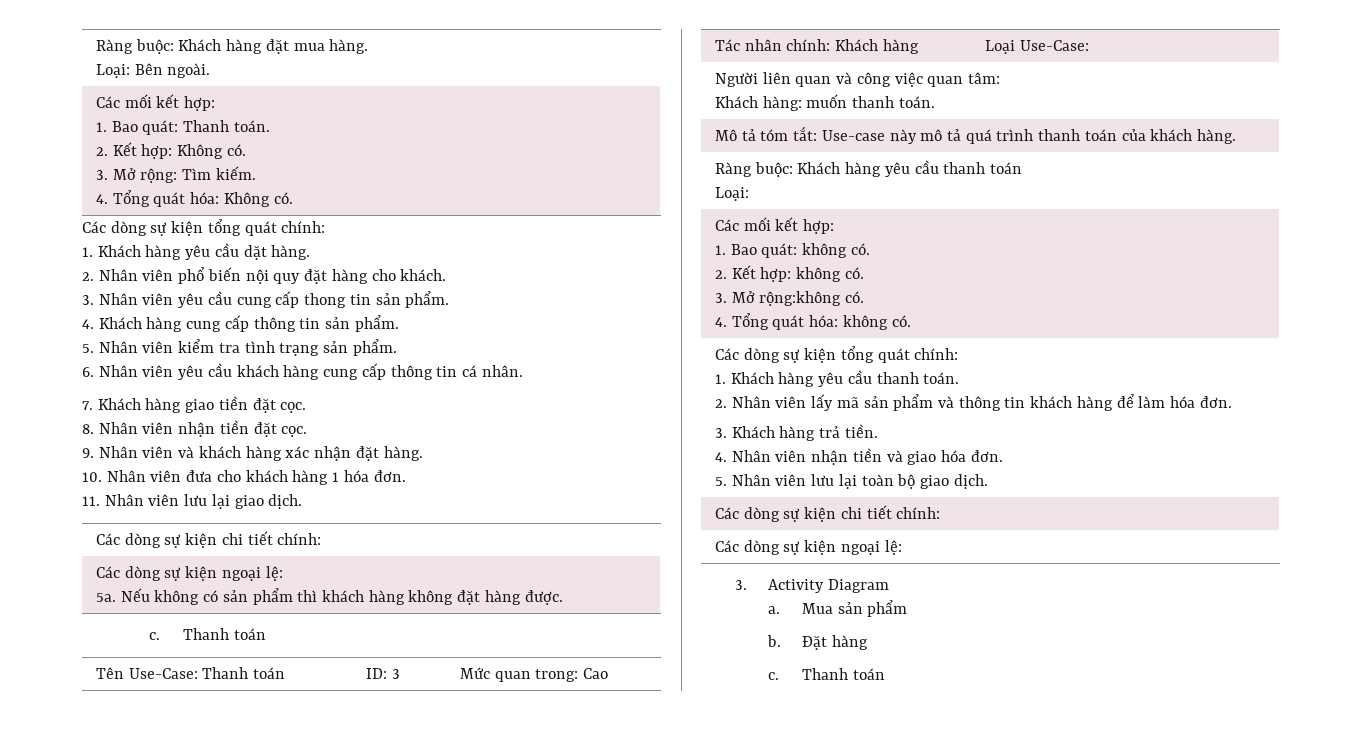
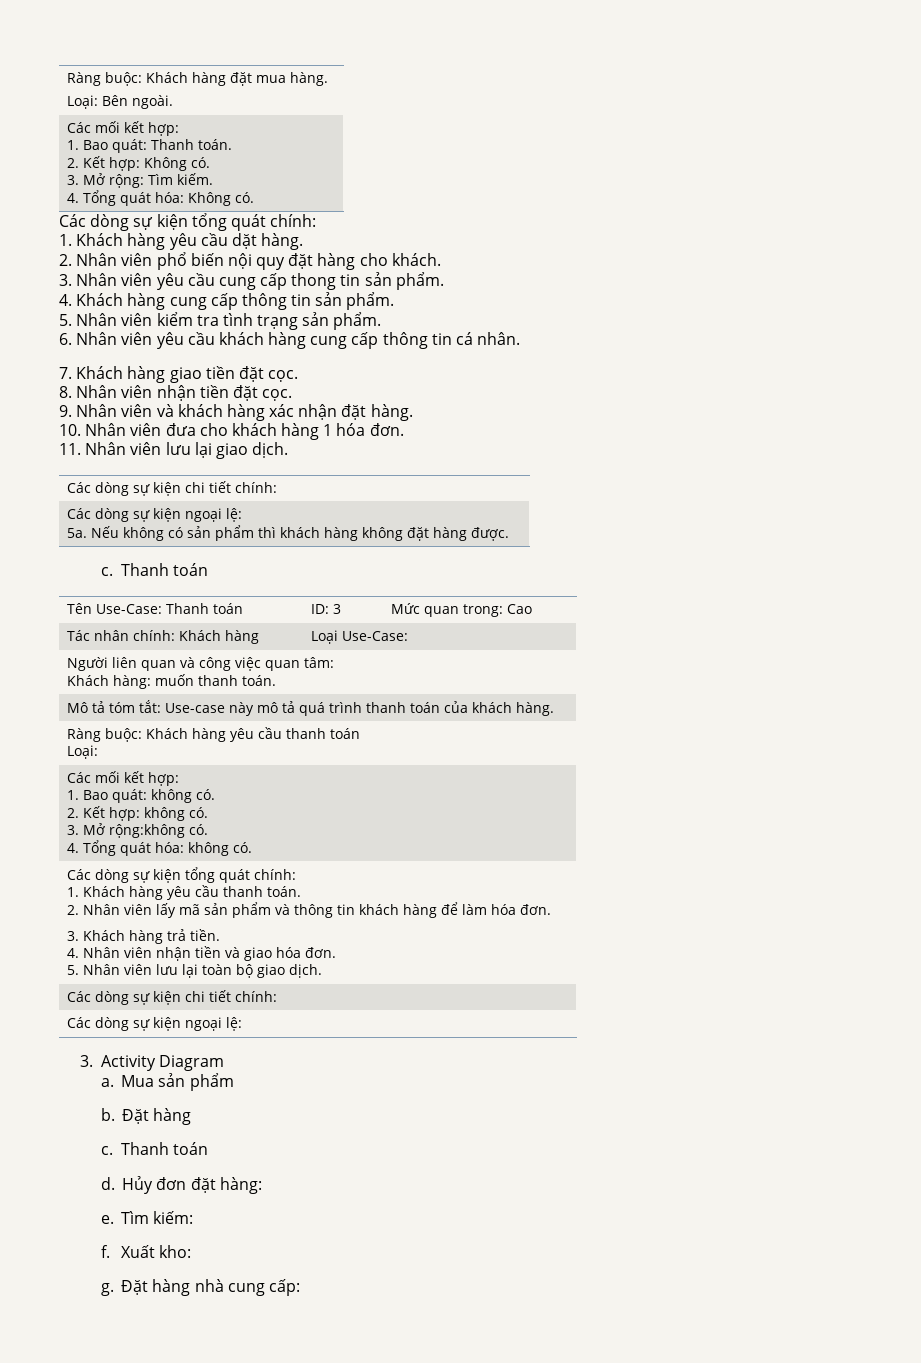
+ d. Hủy đơn đặt hàng:
+ e. Tìm kiếm:
+ f. Xuất kho:
+ g. Đặt hàng nhà cung cấp:

